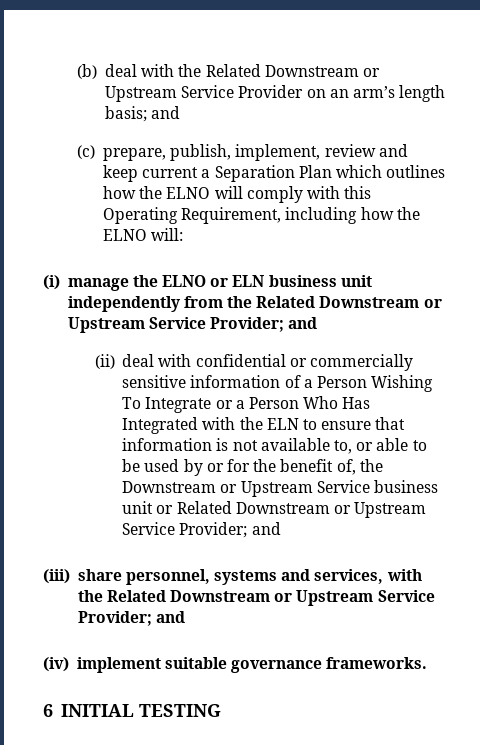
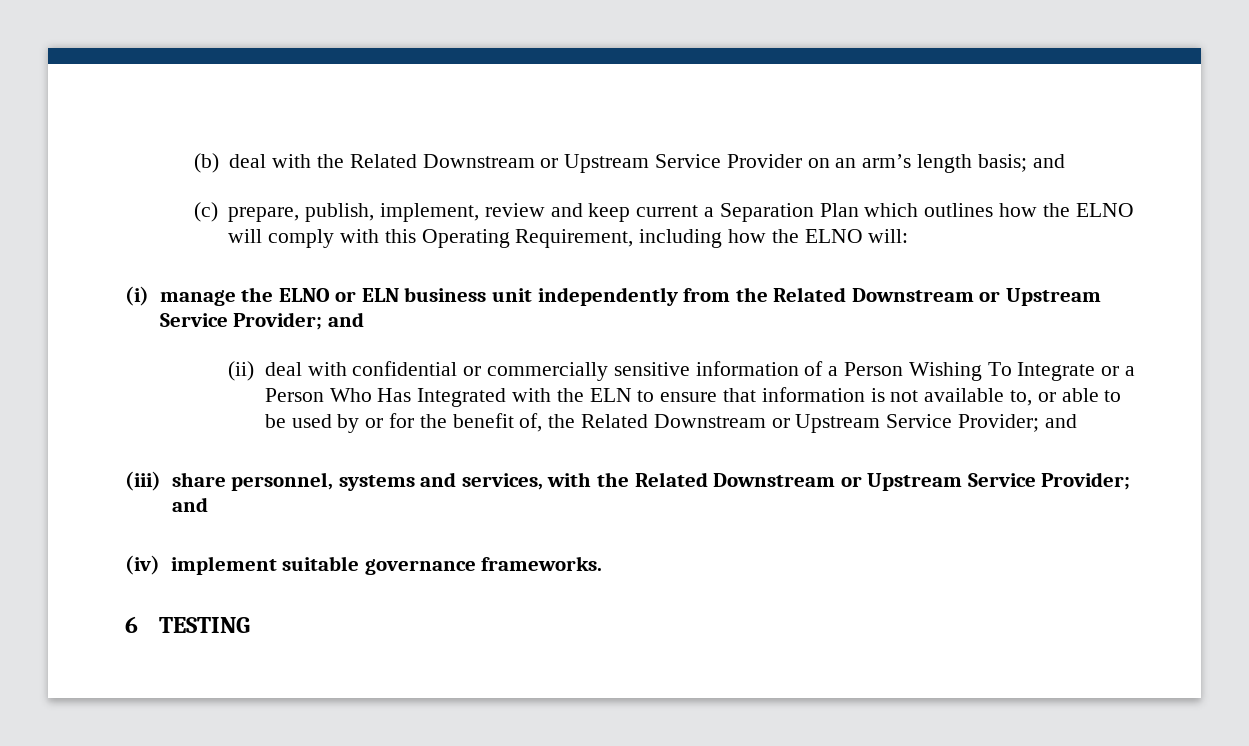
- (ii) deal with confidential or commercially sensitive information of a Person Wishing To Integrate or a Person Who Has Integrated with the ELN to ensure that information is not available to, or able to be used by or for the benefit of, the Downstream or Upstream Service business unit or Related Downstream or Upstream Service Provider; and
+ (ii) deal with confidential or commercially sensitive information of a Person Wishing To Integrate or a Person Who Has Integrated with the ELN to ensure that information is not available to, or able to be used by or for the benefit of, the Related Downstream or Upstream Service Provider; and
- 6 INITIAL TESTING
+ 6 TESTING

